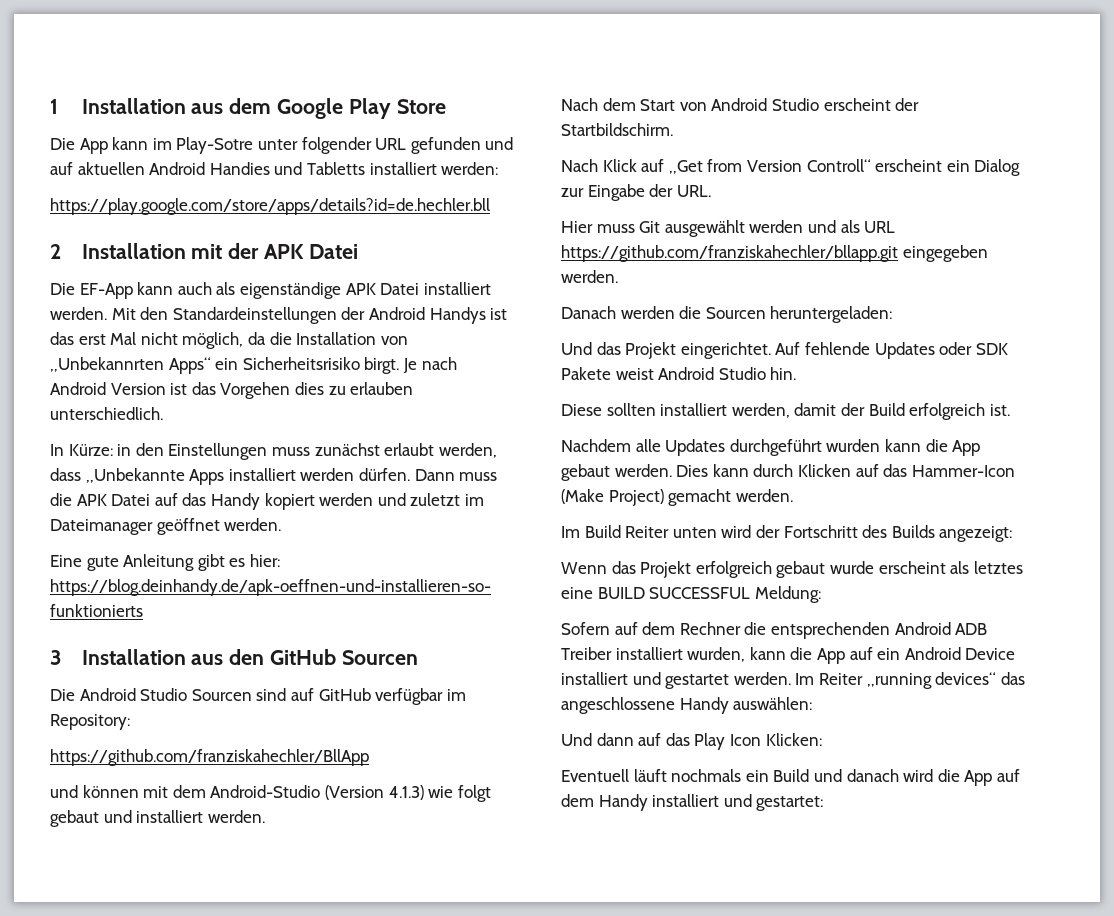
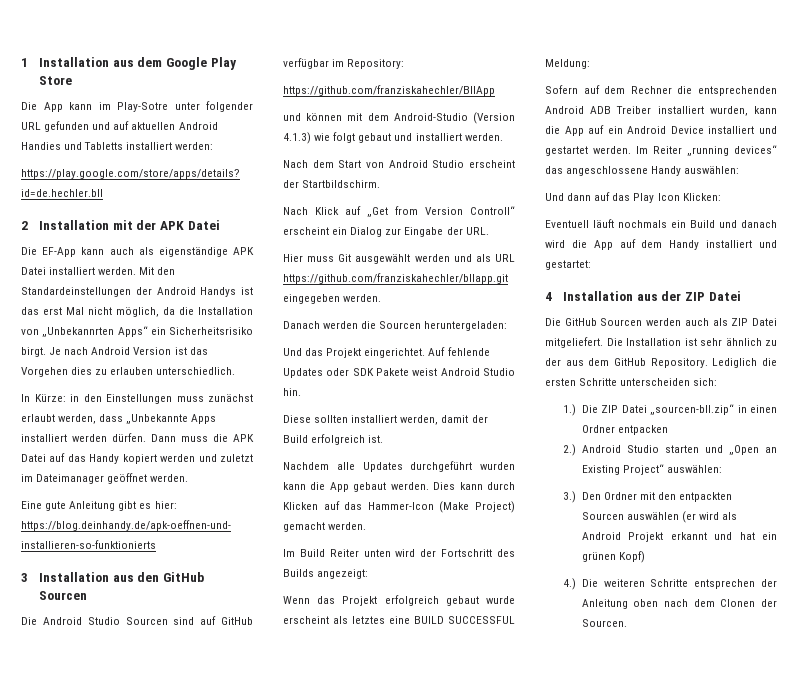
+ 4 Installation aus der ZIP Datei
+ Die GitHub Sourcen werden auch als ZIP Datei mitgeliefert. Die Installation ist sehr ähnlich zu der aus dem GitHub Repository. Lediglich die ersten Schritte unterscheiden sich:
+ 1.) Die ZIP Datei „sourcen-bll.zip“ in einen Ordner entpacken
+ 2.) Android Studio starten und „Open an Existing Project“ auswählen:
+ 3.) Den Ordner mit den entpackten Sourcen auswählen (er wird als Android Projekt erkannt und hat ein grünen Kopf)
+ 4.) Die weiteren Schritte entsprechen der Anleitung oben nach dem Clonen der Sourcen.

